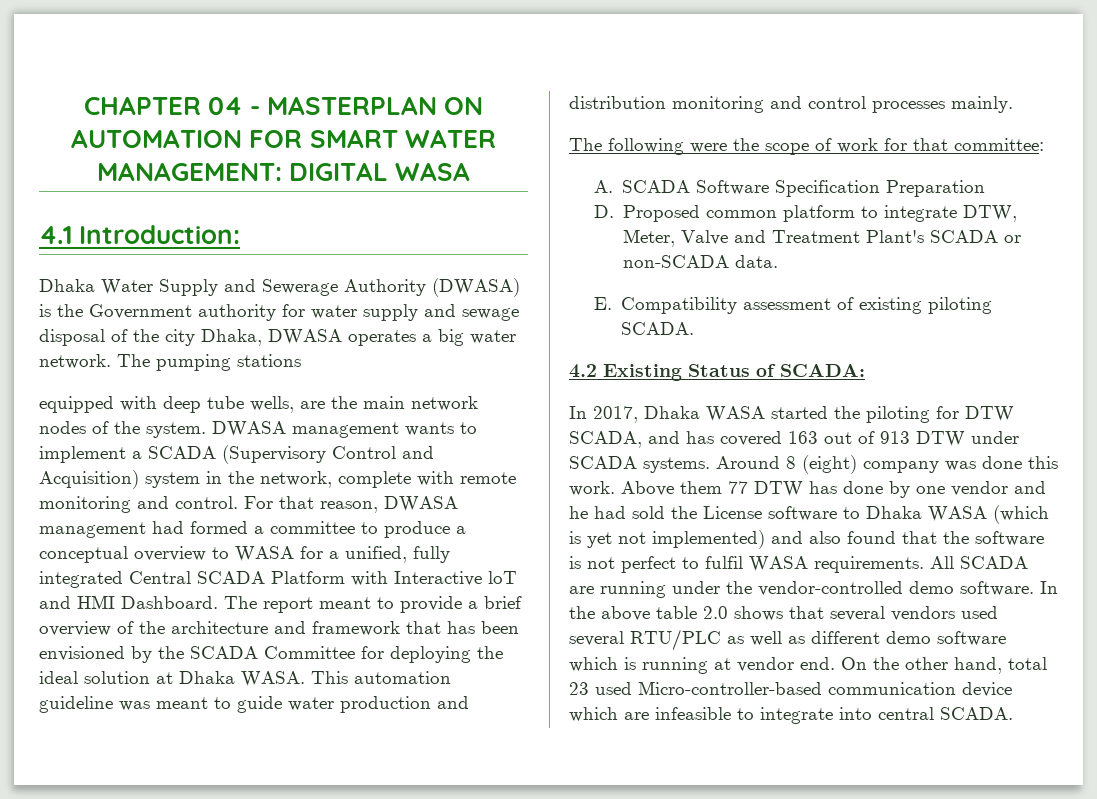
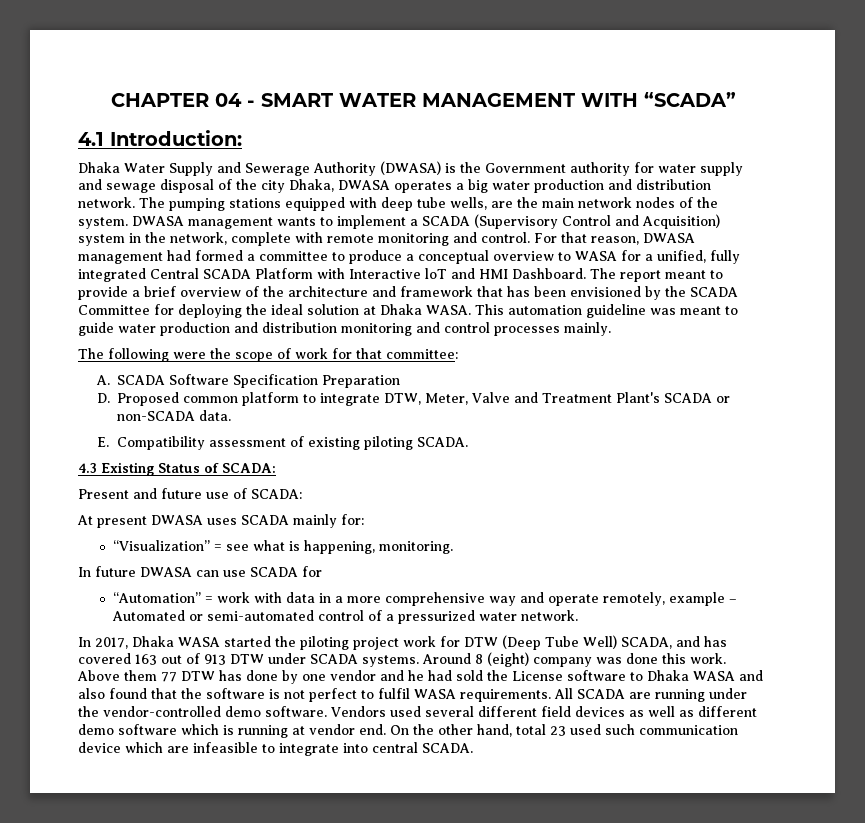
- CHAPTER 04 - MASTERPLAN ON AUTOMATION FOR SMART WATER MANAGEMENT: DIGITAL WASA
+ CHAPTER 04 - SMART WATER MANAGEMENT WITH “SCADA”
- Dhaka Water Supply and Sewerage Authority (DWASA) is the Government authority for water supply and sewage disposal of the city Dhaka, DWASA operates a big water network.
+ Dhaka Water Supply and Sewerage Authority (DWASA) is the Government authority for water supply and sewage disposal of the city Dhaka, DWASA operates a big water production and distribution network.
- The pumping stations
- equipped with deep tube wells, are the main network nodes of the system.
+ The pumping stations equipped with deep tube wells, are the main network nodes of the system.
- 4.2 Existing Status of SCADA:
+ 4.3 Existing Status of SCADA:
+ Present and future use of SCADA:
+ At present DWASA uses SCADA mainly for:
+ “Visualization” = see what is happening, monitoring.
+ In future DWASA can use SCADA for
+ “Automation” = work with data in a more comprehensive way and operate remotely, example – Automated or semi-automated control of a pressurized water network.
- In 2017, Dhaka WASA started the piloting for DTW SCADA, and has covered 163 out of 913 DTW under SCADA systems.
+ In 2017, Dhaka WASA started the piloting project work for DTW (Deep Tube Well) SCADA, and has covered 163 out of 913 DTW under SCADA systems.
- Above them 77 DTW has done by one vendor and he had sold the License software to Dhaka WASA (which is yet not implemented) and also found that the software is not perfect to fulfil WASA requirements.
+ Above them 77 DTW has done by one vendor and he had sold the License software to Dhaka WASA and also found that the software is not perfect to fulfil WASA requirements.
- In the above table 2.0 shows that several vendors used several RTU/PLC as well as different demo software which is running at vendor end.
+ Vendors used several different field devices as well as different demo software which is running at vendor end.
- On the other hand, total 23 used Micro-controller-based communication device which are infeasible to integrate into central SCADA.
+ On the other hand, total 23 used such communication device which are infeasible to integrate into central SCADA.

